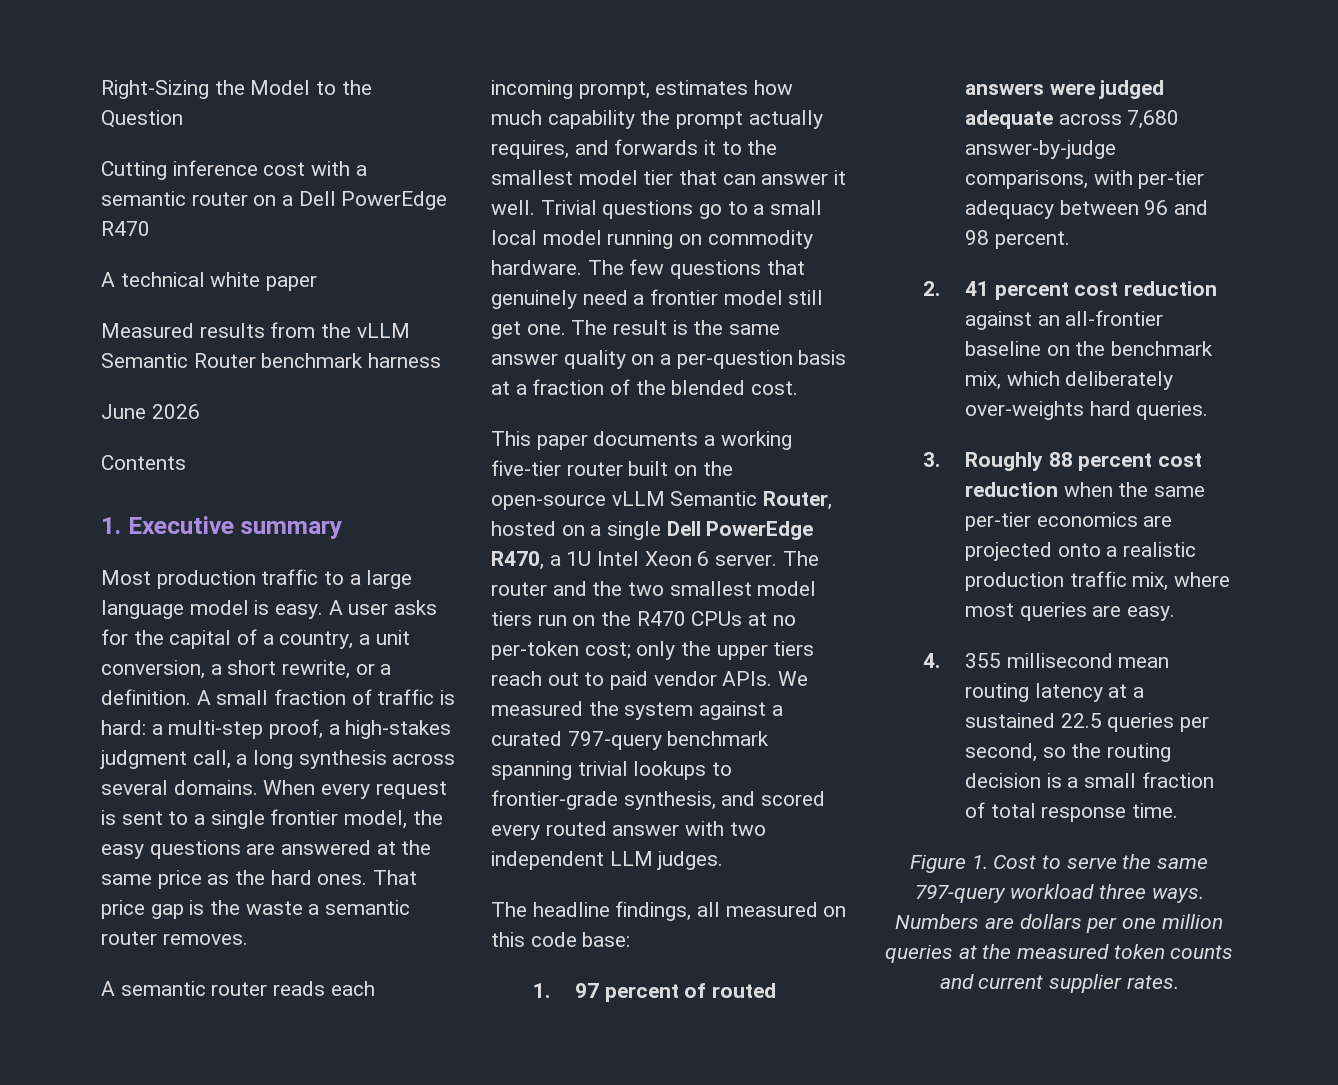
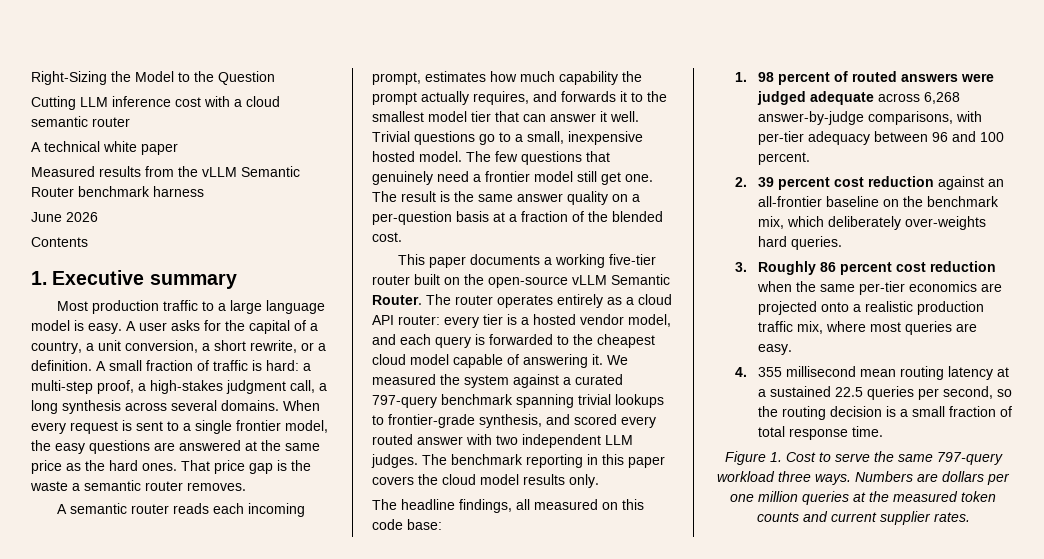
- Cutting inference cost with a semantic router on a Dell PowerEdge R470
+ Cutting LLM inference cost with a cloud semantic router
- Trivial questions go to a small local model running on commodity hardware.
+ Trivial questions go to a small, inexpensive hosted model.
- This paper documents a working five-tier router built on the open-source vLLM Semantic Router, hosted on a single Dell PowerEdge R470, a 1U Intel Xeon 6 server. The router and the two smallest model tiers run on the R470 CPUs at no per-token cost; only the upper tiers reach out to paid vendor APIs.
+ This paper documents a working five-tier router built on the open-source vLLM Semantic Router. The router operates entirely as a cloud API router: every tier is a hosted vendor model, and each query is forwarded to the cheapest cloud model capable of answering it.
+ The benchmark reporting in this paper covers the cloud model results only.
- 1. 97 percent of routed answers were judged adequate across 7,680 answer-by-judge comparisons, with per-tier adequacy between 96 and 98 percent.
+ 1. 98 percent of routed answers were judged adequate across 6,268 answer-by-judge comparisons, with per-tier adequacy between 96 and 100 percent.
- 2. 41 percent cost reduction against an all-frontier baseline on the benchmark mix, which deliberately over-weights hard queries.
+ 2. 39 percent cost reduction against an all-frontier baseline on the benchmark mix, which deliberately over-weights hard queries.
- 3. Roughly 88 percent cost reduction when the same per-tier economics are projected onto a realistic production traffic mix, where most queries are easy.
+ 3. Roughly 86 percent cost reduction when the same per-tier economics are projected onto a realistic production traffic mix, where most queries are easy.

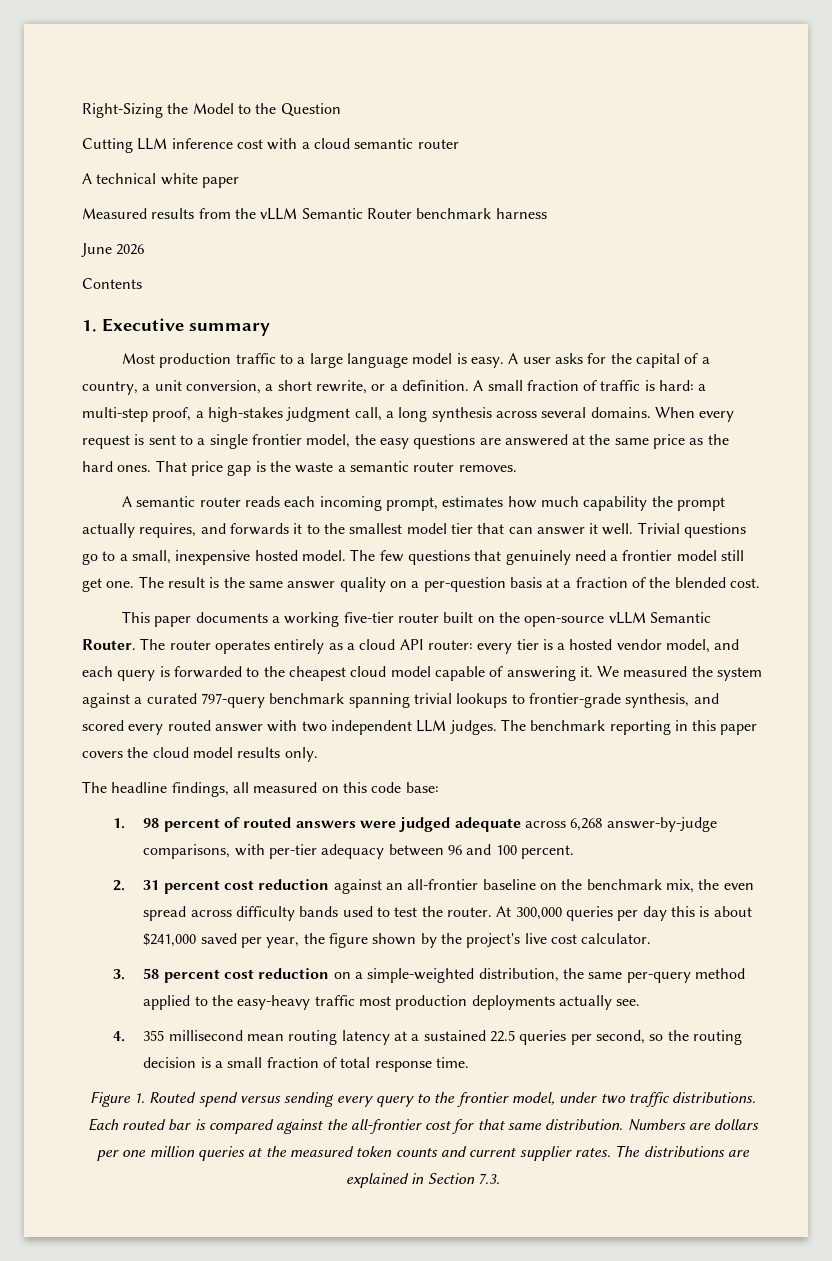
- 2. 39 percent cost reduction against an all-frontier baseline on the benchmark mix, which deliberately over-weights hard queries.
+ 2. 31 percent cost reduction against an all-frontier baseline on the benchmark mix, the even spread across difficulty bands used to test the router. At 300,000 queries per day this is about $241,000 saved per year, the figure shown by the project's live cost calculator.
- 3. Roughly 86 percent cost reduction when the same per-tier economics are projected onto a realistic production traffic mix, where most queries are easy.
+ 3. 58 percent cost reduction on a simple-weighted distribution, the same per-query method applied to the easy-heavy traffic most production deployments actually see.
- Figure 1. Cost to serve the same 797-query workload three ways.
+ Figure 1. Routed spend versus sending every query to the frontier model, under two traffic distributions. Each routed bar is compared against the all-frontier cost for that same distribution.
+ The distributions are explained in Section 7.3.

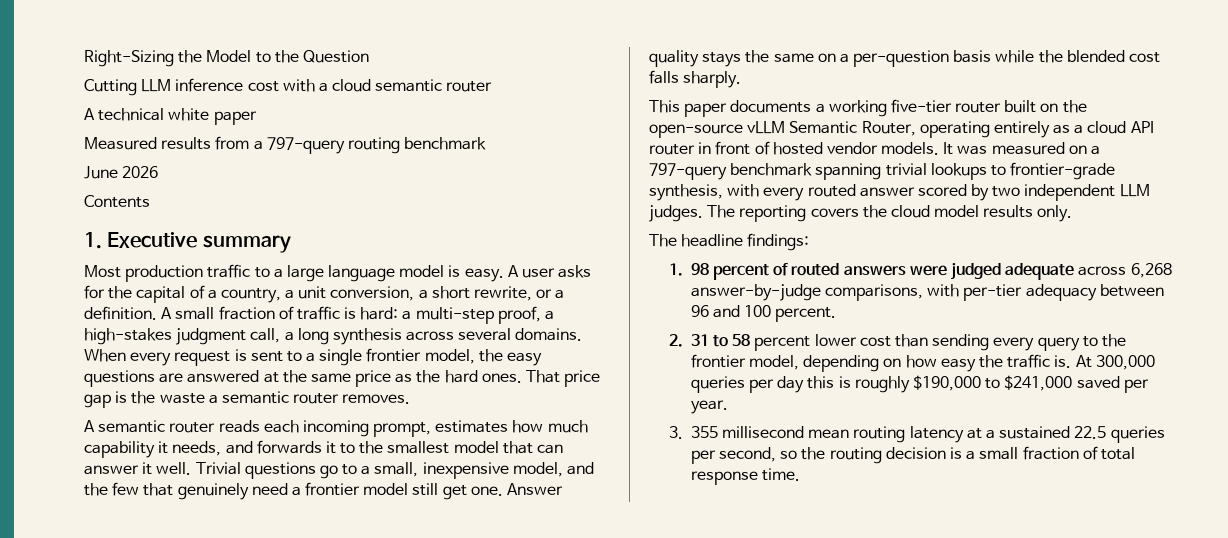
- Measured results from the vLLM Semantic Router benchmark harness
+ Measured results from a 797-query routing benchmark
- A semantic router reads each incoming prompt, estimates how much capability the prompt actually requires, and forwards it to the smallest model tier that can answer it well.
+ A semantic router reads each incoming prompt, estimates how much capability it needs, and forwards it to the smallest model that can answer it well.
- Trivial questions go to a small, inexpensive hosted model. The few questions that genuinely need a frontier model still get one.
+ Trivial questions go to a small, inexpensive model, and the few that genuinely need a frontier model still get one.
- The result is the same answer quality on a per-question basis at a fraction of the blended cost.
+ Answer quality stays the same on a per-question basis while the blended cost falls sharply.
- This paper documents a working five-tier router built on the open-source vLLM Semantic Router. The router operates entirely as a cloud API router: every tier is a hosted vendor model, and each query is forwarded to the cheapest cloud model capable of answering it. We measured the system against a curated 797-query benchmark spanning trivial lookups to frontier-grade synthesis, and scored every routed answer with two independent LLM judges.
+ This paper documents a working five-tier router built on the open-source vLLM Semantic Router, operating entirely as a cloud API router in front of hosted vendor models. It was measured on a 797-query benchmark spanning trivial lookups to frontier-grade synthesis, with every routed answer scored by two independent LLM judges.
- The benchmark reporting in this paper covers the cloud model results only.
+ The reporting covers the cloud model results only.
- The headline findings, all measured on this code base:
+ The headline findings:
- 2. 31 percent cost reduction against an all-frontier baseline on the benchmark mix, the even spread across difficulty bands used to test the router.
+ 2. 31 to 58 percent lower cost than sending every query to the frontier model, depending on how easy the traffic is.
- At 300,000 queries per day this is about $241,000 saved per year, the figure shown by the project's live cost calculator.
- 3. 58 percent cost reduction on a simple-weighted distribution, the same per-query method applied to the easy-heavy traffic most production deployments actually see.
- 4. 355 millisecond mean routing latency at a sustained 22.5 queries per second, so the routing decision is a small fraction of total response time.
+ At 300,000 queries per day this is roughly $190,000 to $241,000 saved per year.
+ 3. 355 millisecond mean routing latency at a sustained 22.5 queries per second, so the routing decision is a small fraction of total response time.
- Figure 1. Routed spend versus sending every query to the frontier model, under two traffic distributions. Each routed bar is compared against the all-frontier cost for that same distribution. Numbers are dollars per one million queries at the measured token counts and current supplier rates. The distributions are explained in Section 7.3.

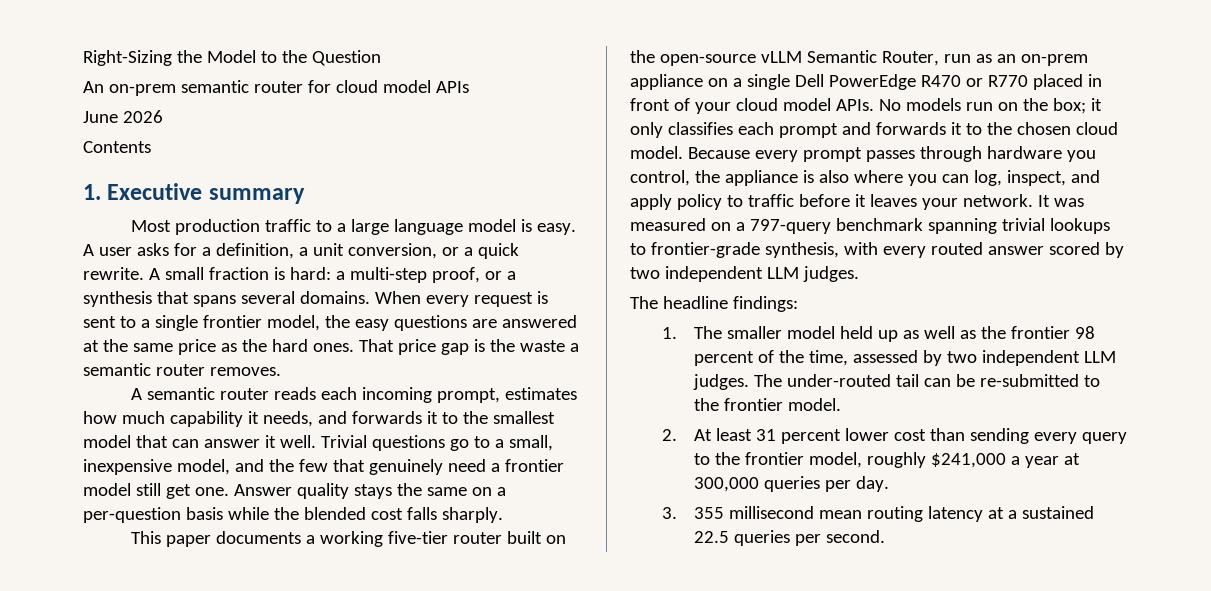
- Cutting LLM inference cost with a cloud semantic router
- A technical white paper
- Measured results from a 797-query routing benchmark
+ An on-prem semantic router for cloud model APIs
- A user asks for the capital of a country, a unit conversion, a short rewrite, or a definition.
+ A user asks for a definition, a unit conversion, or a quick rewrite.
- A small fraction of traffic is hard: a multi-step proof, a high-stakes judgment call, a long synthesis across several domains.
+ A small fraction is hard: a multi-step proof, or a synthesis that spans several domains.
- This paper documents a working five-tier router built on the open-source vLLM Semantic Router, operating entirely as a cloud API router in front of hosted vendor models.
+ This paper documents a working five-tier router built on the open-source vLLM Semantic Router, run as an on-prem appliance on a single Dell PowerEdge R470 or R770 placed in front of your cloud model APIs. No models run on the box; it only classifies each prompt and forwards it to the chosen cloud model. Because every prompt passes through hardware you control, the appliance is also where you can log, inspect, and apply policy to traffic before it leaves your network.
- It was measured on a 797-query benchmark spanning trivial lookups to frontier-grade synthesis, with every routed answer scored by two independent LLM judges. The reporting covers the cloud model results only.
+ It was measured on a 797-query benchmark spanning trivial lookups to frontier-grade synthesis, with every routed answer scored by two independent LLM judges.
  The headline findings:
- 1. 98 percent of routed answers were judged adequate across 6,268 answer-by-judge comparisons, with per-tier adequacy between 96 and 100 percent.
- 2. 31 to 58 percent lower cost than sending every query to the frontier model, depending on how easy the traffic is. At 300,000 queries per day this is roughly $190,000 to $241,000 saved per year.
+ 1. The smaller model held up as well as the frontier 98 percent of the time, assessed by two independent LLM judges. The under-routed tail can be re-submitted to the frontier model.
+ 2. At least 31 percent lower cost than sending every query to the frontier model, roughly $241,000 a year at 300,000 queries per day.
- 3. 355 millisecond mean routing latency at a sustained 22.5 queries per second, so the routing decision is a small fraction of total response time.
+ 3. 355 millisecond mean routing latency at a sustained 22.5 queries per second.

